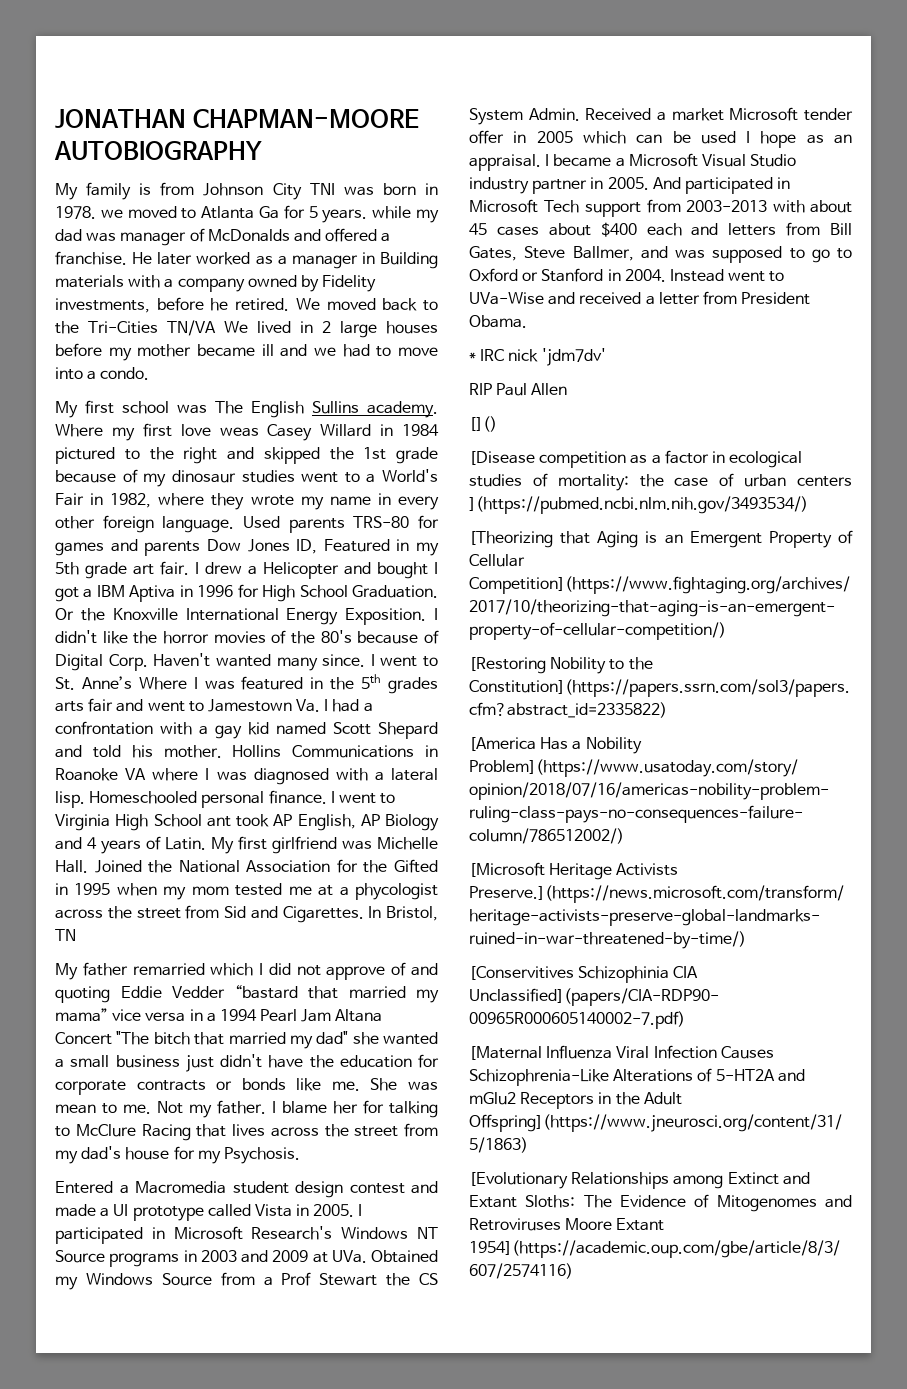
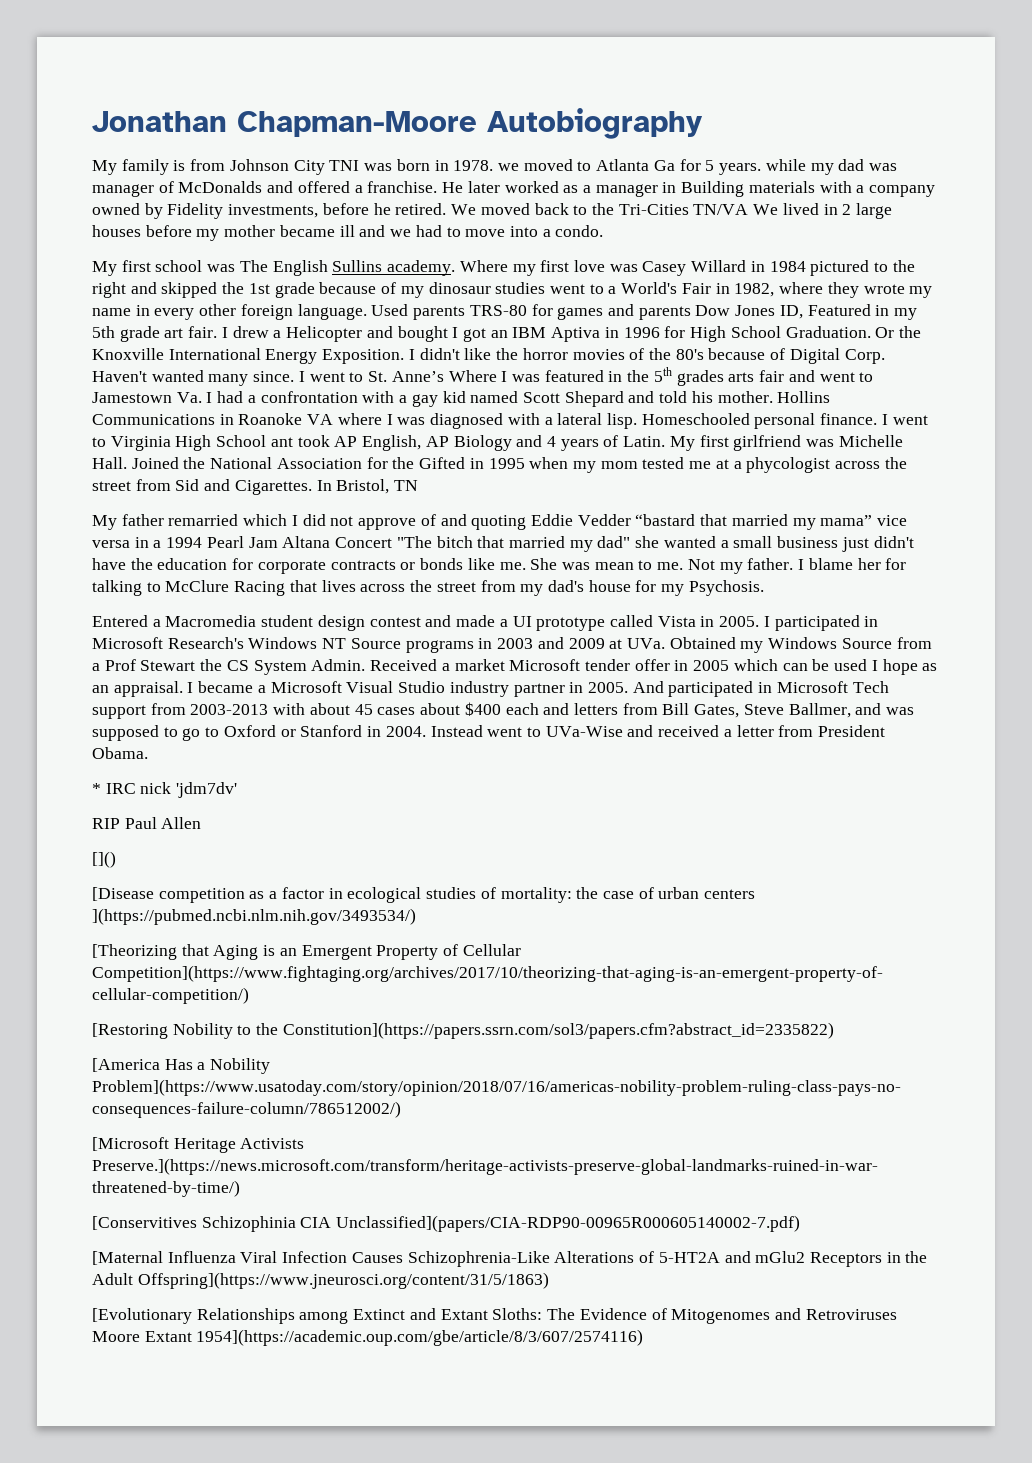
- JONATHAN CHAPMAN-MOORE AUTOBIOGRAPHY
+ Jonathan Chapman-Moore Autobiography
- Where my first love weas Casey Willard in 1984 pictured to the right and skipped the 1st grade because of my dinosaur studies went to a World's Fair in 1982, where they wrote my name in every other foreign language.
+ Where my first love was Casey Willard in 1984 pictured to the right and skipped the 1st grade because of my dinosaur studies went to a World's Fair in 1982, where they wrote my name in every other foreign language.
- I drew a Helicopter and bought I got a IBM Aptiva in 1996 for High School Graduation.
+ I drew a Helicopter and bought I got an IBM Aptiva in 1996 for High School Graduation.

